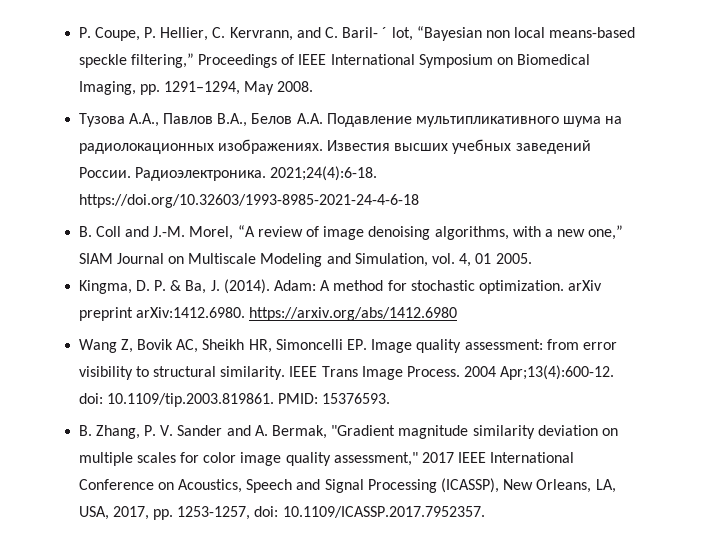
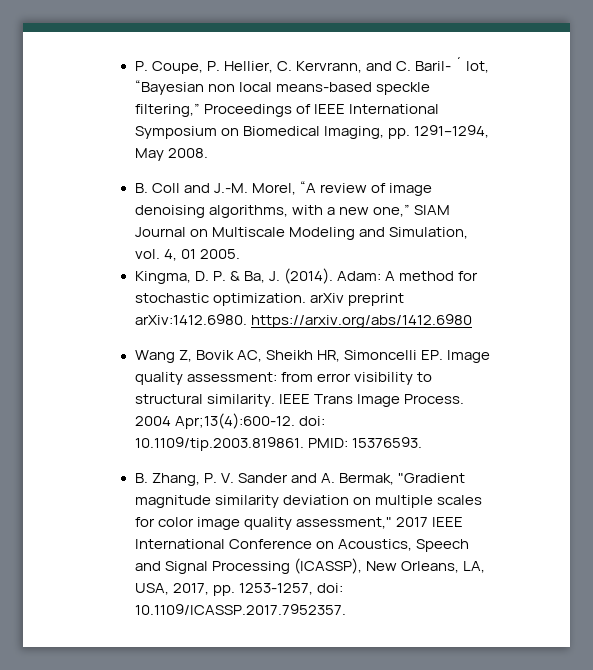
- Тузова А.А., Павлов В.А., Белов А.А. Подавление мультипликативного шума на радиолокационных изображениях. Известия высших учебных заведений России. Радиоэлектроника. 2021;24(4):6-18. https://doi.org/10.32603/1993-8985-2021-24-4-6-18

